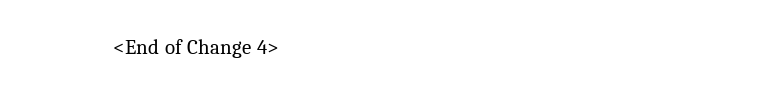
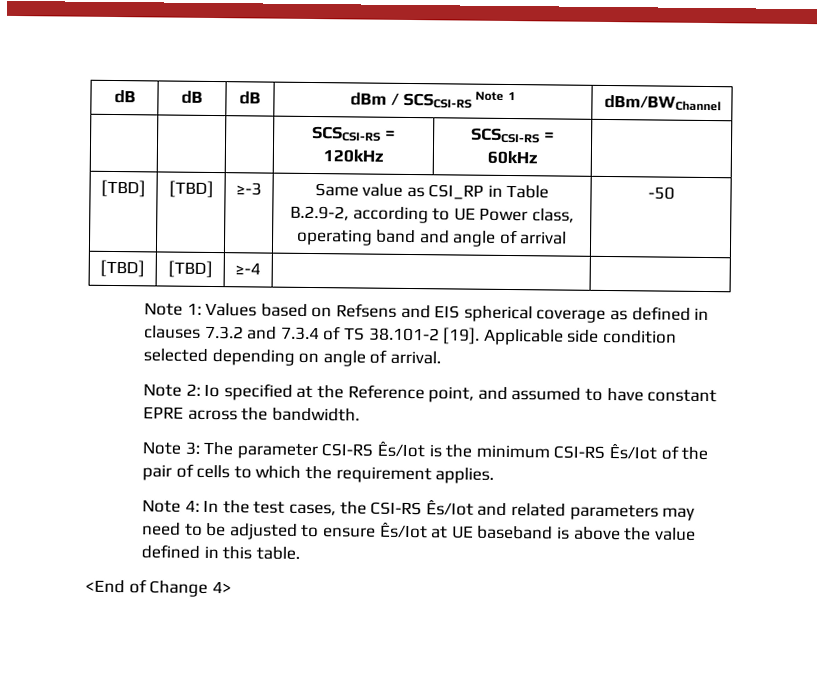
+ dB | dB | dB | dBm / SCSCSI-RS Note 1 | dBm/BWChannel
+ | | | SCSCSI-RS = 120kHz | SCSCSI-RS = 60kHz |
+ [TBD] | [TBD] | ≥-3 | Same value as CSI_RP in Table B.2.9-2, according to UE Power class, operating band and angle of arrival | -50
+ [TBD] | [TBD] | ≥-4 | |
+ Note 1: Values based on Refsens and EIS spherical coverage as defined in clauses 7.3.2 and 7.3.4 of TS 38.101-2 [19]. Applicable side condition selected depending on angle of arrival.
+ Note 2: Io specified at the Reference point, and assumed to have constant EPRE across the bandwidth.
+ Note 3: The parameter CSI-RS Ês/Iot is the minimum CSI-RS Ês/Iot of the pair of cells to which the requirement applies.
+ Note 4: In the test cases, the CSI-RS Ês/Iot and related parameters may need to be adjusted to ensure Ês/Iot at UE baseband is above the value defined in this table.

